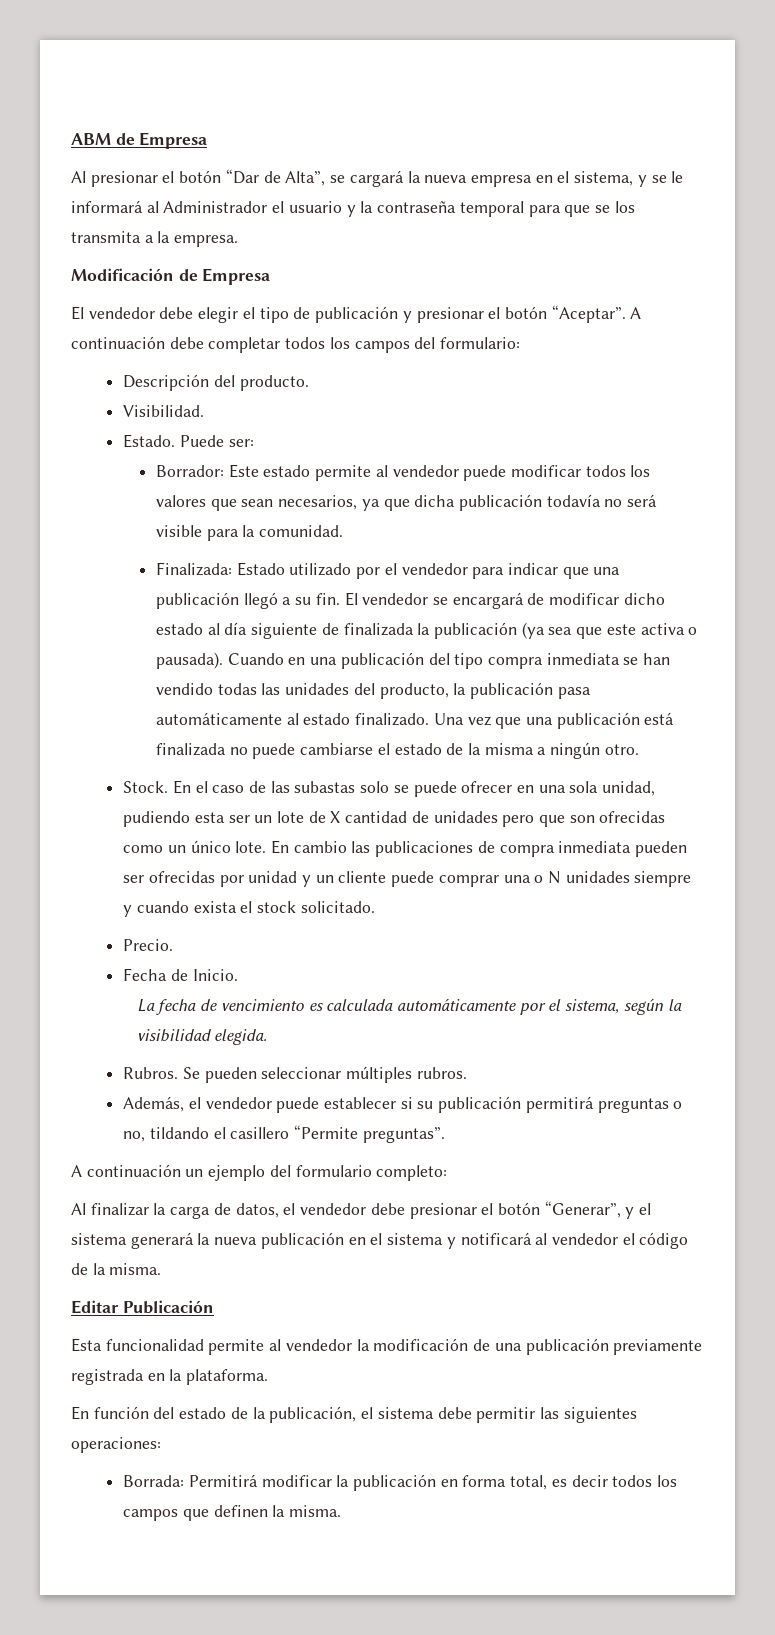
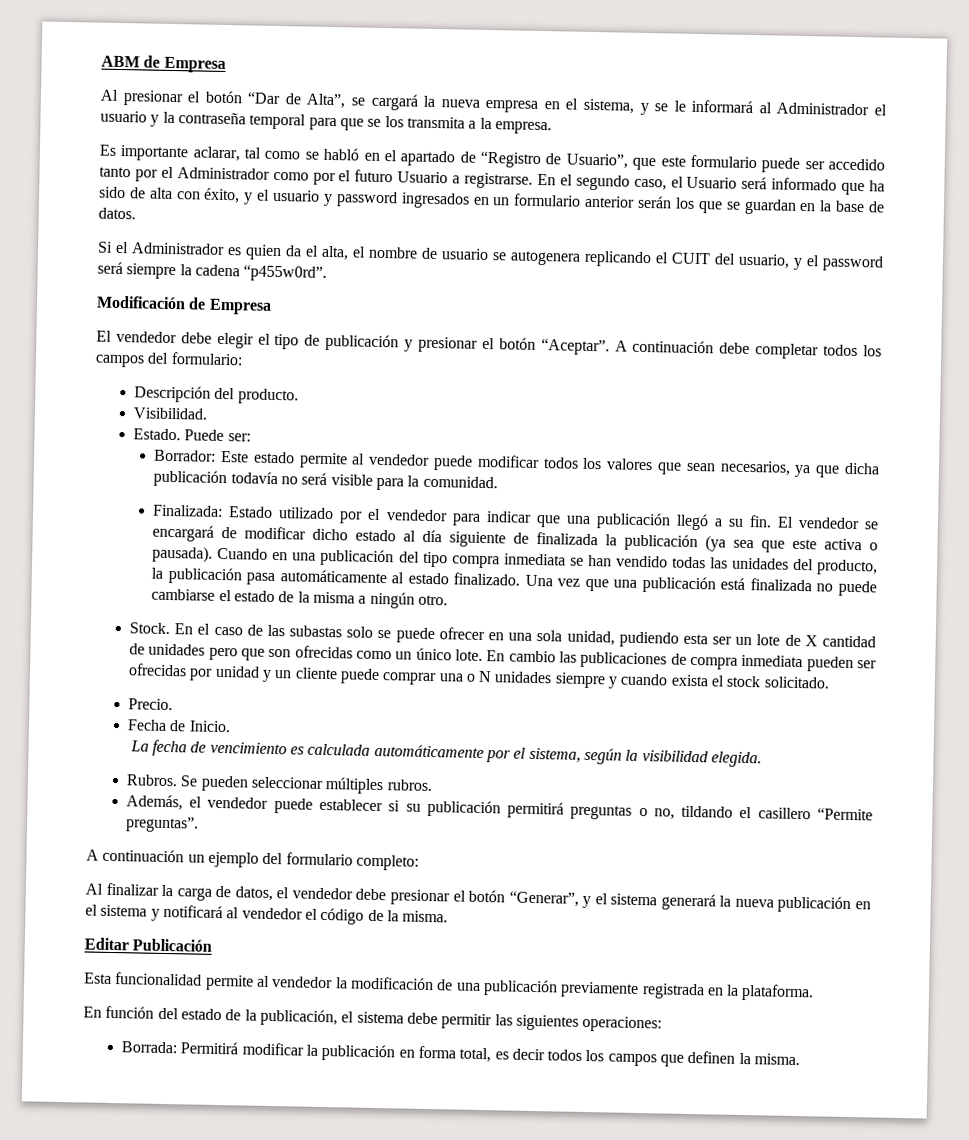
+ Es importante aclarar, tal como se habló en el apartado de “Registro de Usuario”, que este formulario puede ser accedido tanto por el Administrador como por el futuro Usuario a registrarse. En el segundo caso, el Usuario será informado que ha sido de alta con éxito, y el usuario y password ingresados en un formulario anterior serán los que se guardan en la base de datos.
+ Si el Administrador es quien da el alta, el nombre de usuario se autogenera replicando el CUIT del usuario, y el password será siempre la cadena “p455w0rd”.

